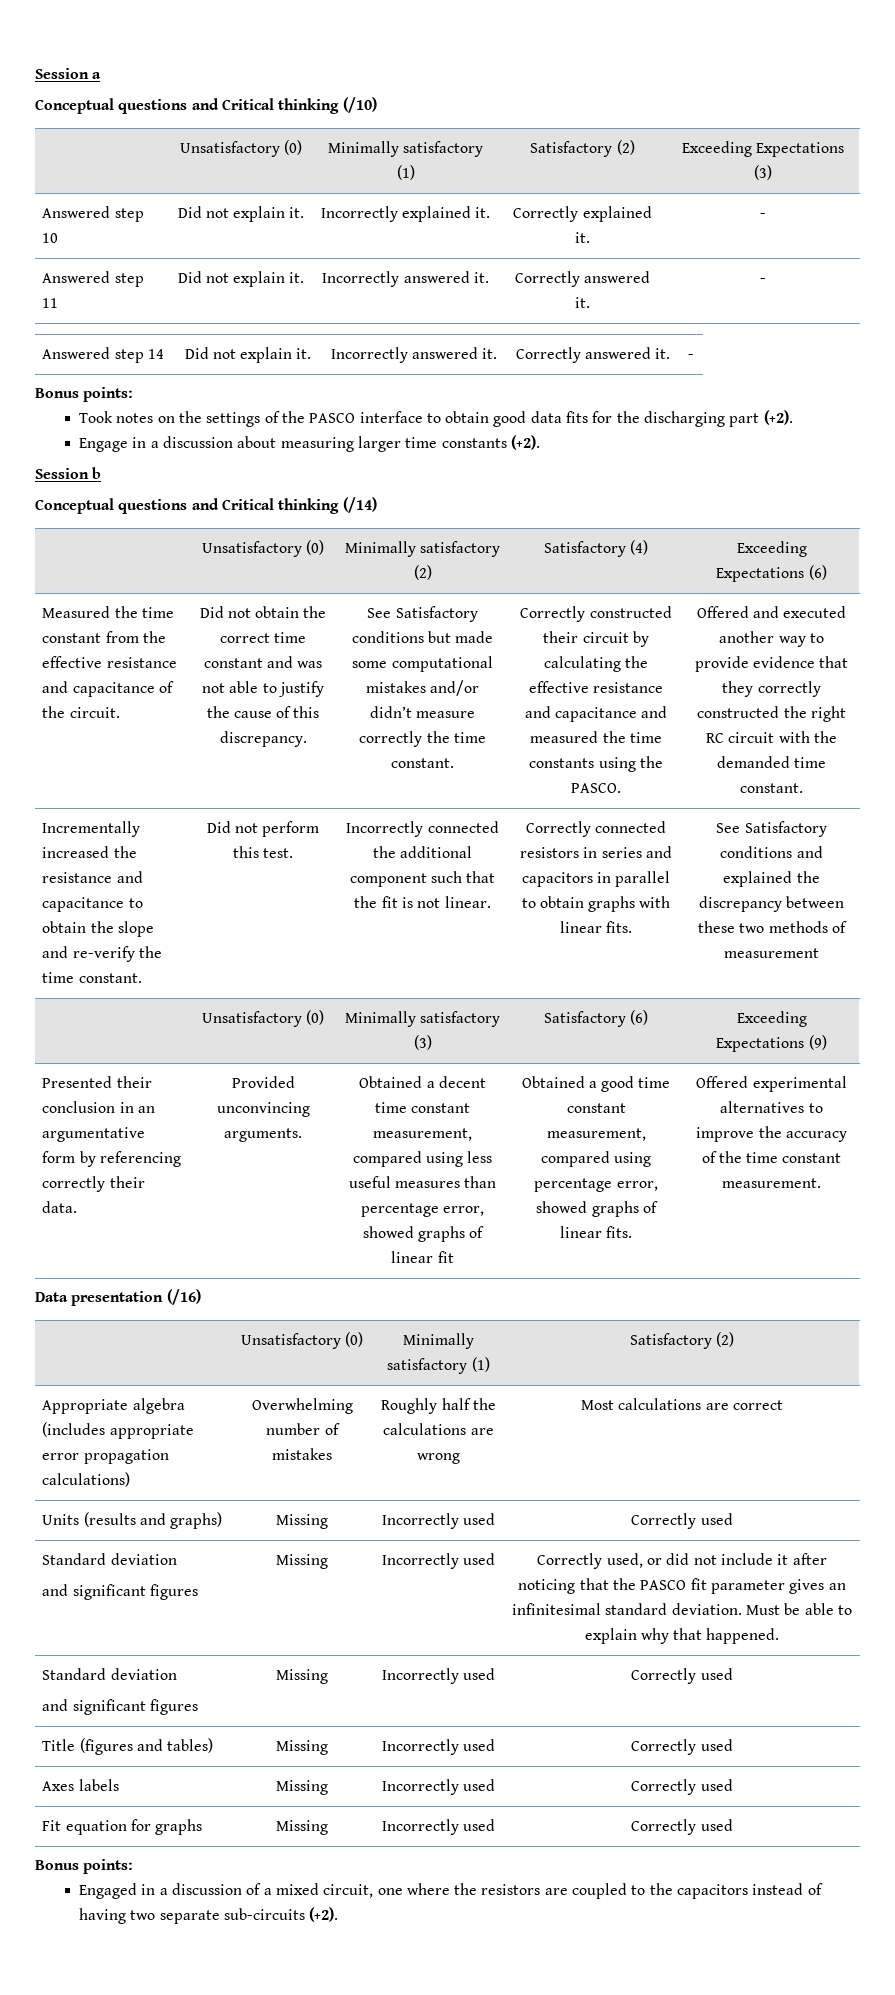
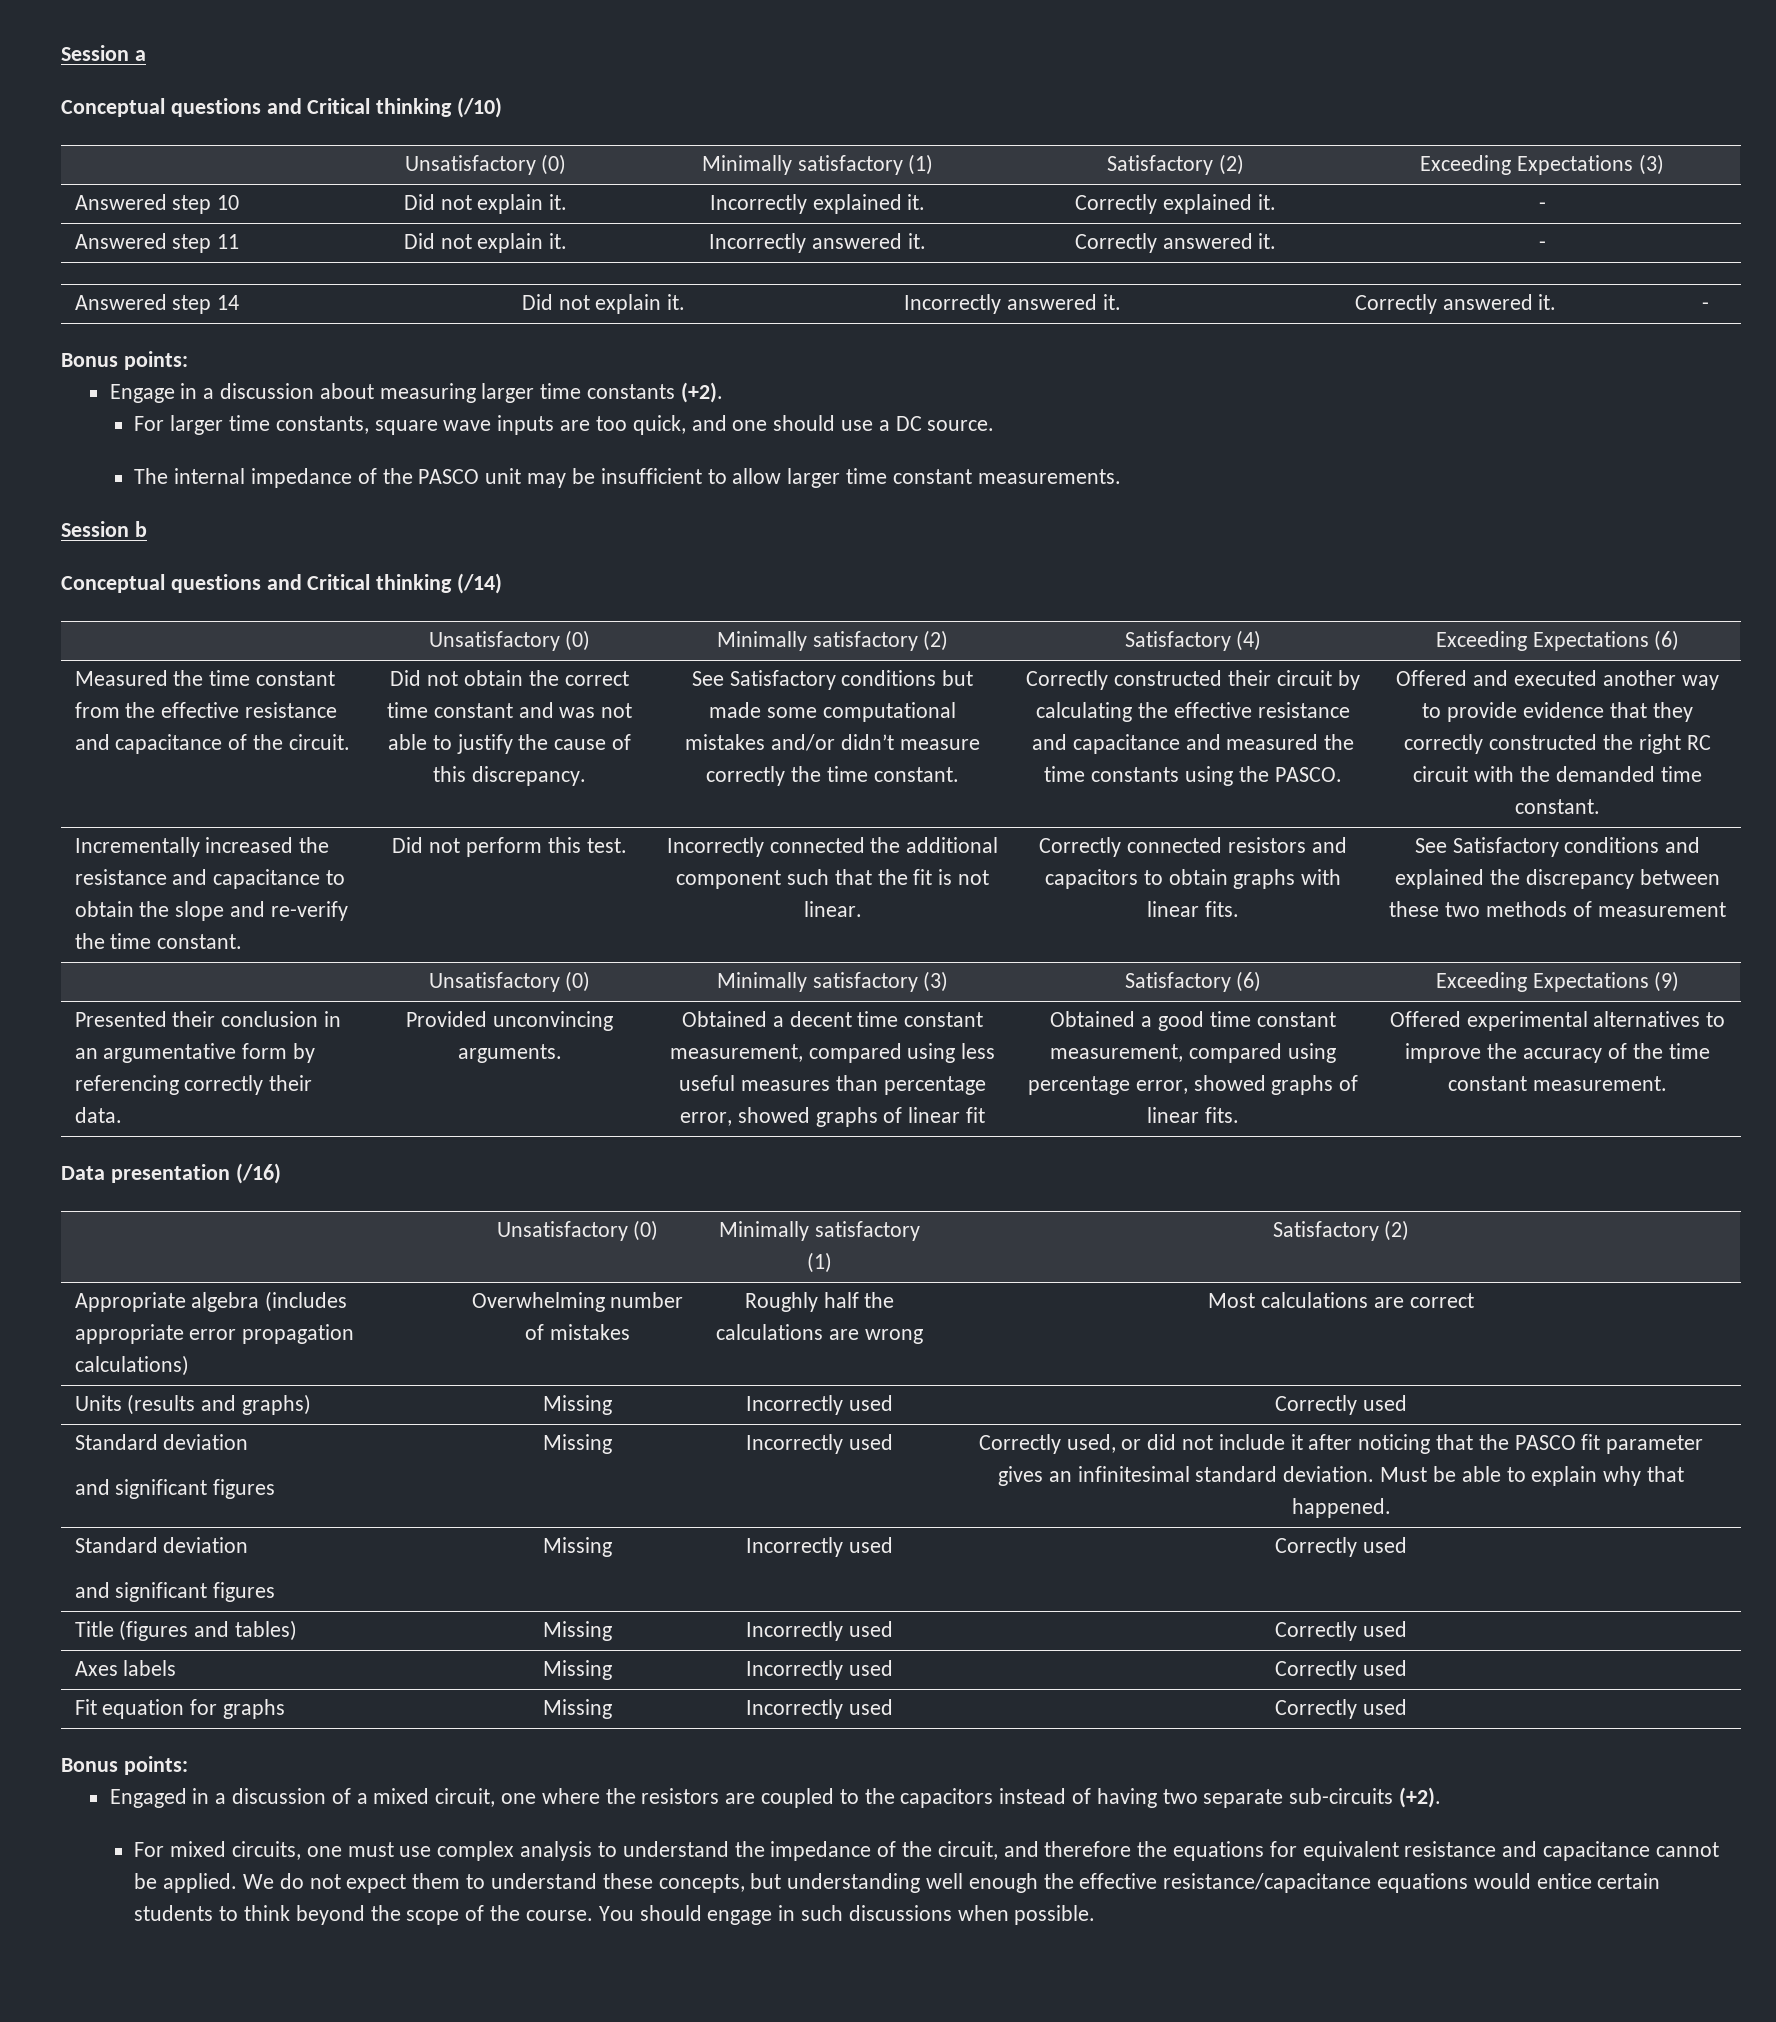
- Took notes on the settings of the PASCO interface to obtain good data fits for the discharging part (+2).
+ For larger time constants, square wave inputs are too quick, and one should use a DC source.
+ The internal impedance of the PASCO unit may be insufficient to allow larger time constant measurements.
- Correctly connected resistors in series and capacitors in parallel to obtain graphs with linear fits.
+ Correctly connected resistors and capacitors to obtain graphs with linear fits.
+ For mixed circuits, one must use complex analysis to understand the impedance of the circuit, and therefore the equations for equivalent resistance and capacitance cannot be applied. We do not expect them to understand these concepts, but understanding well enough the effective resistance/capacitance equations would entice certain students to think beyond the scope of the course. You should engage in such discussions when possible.

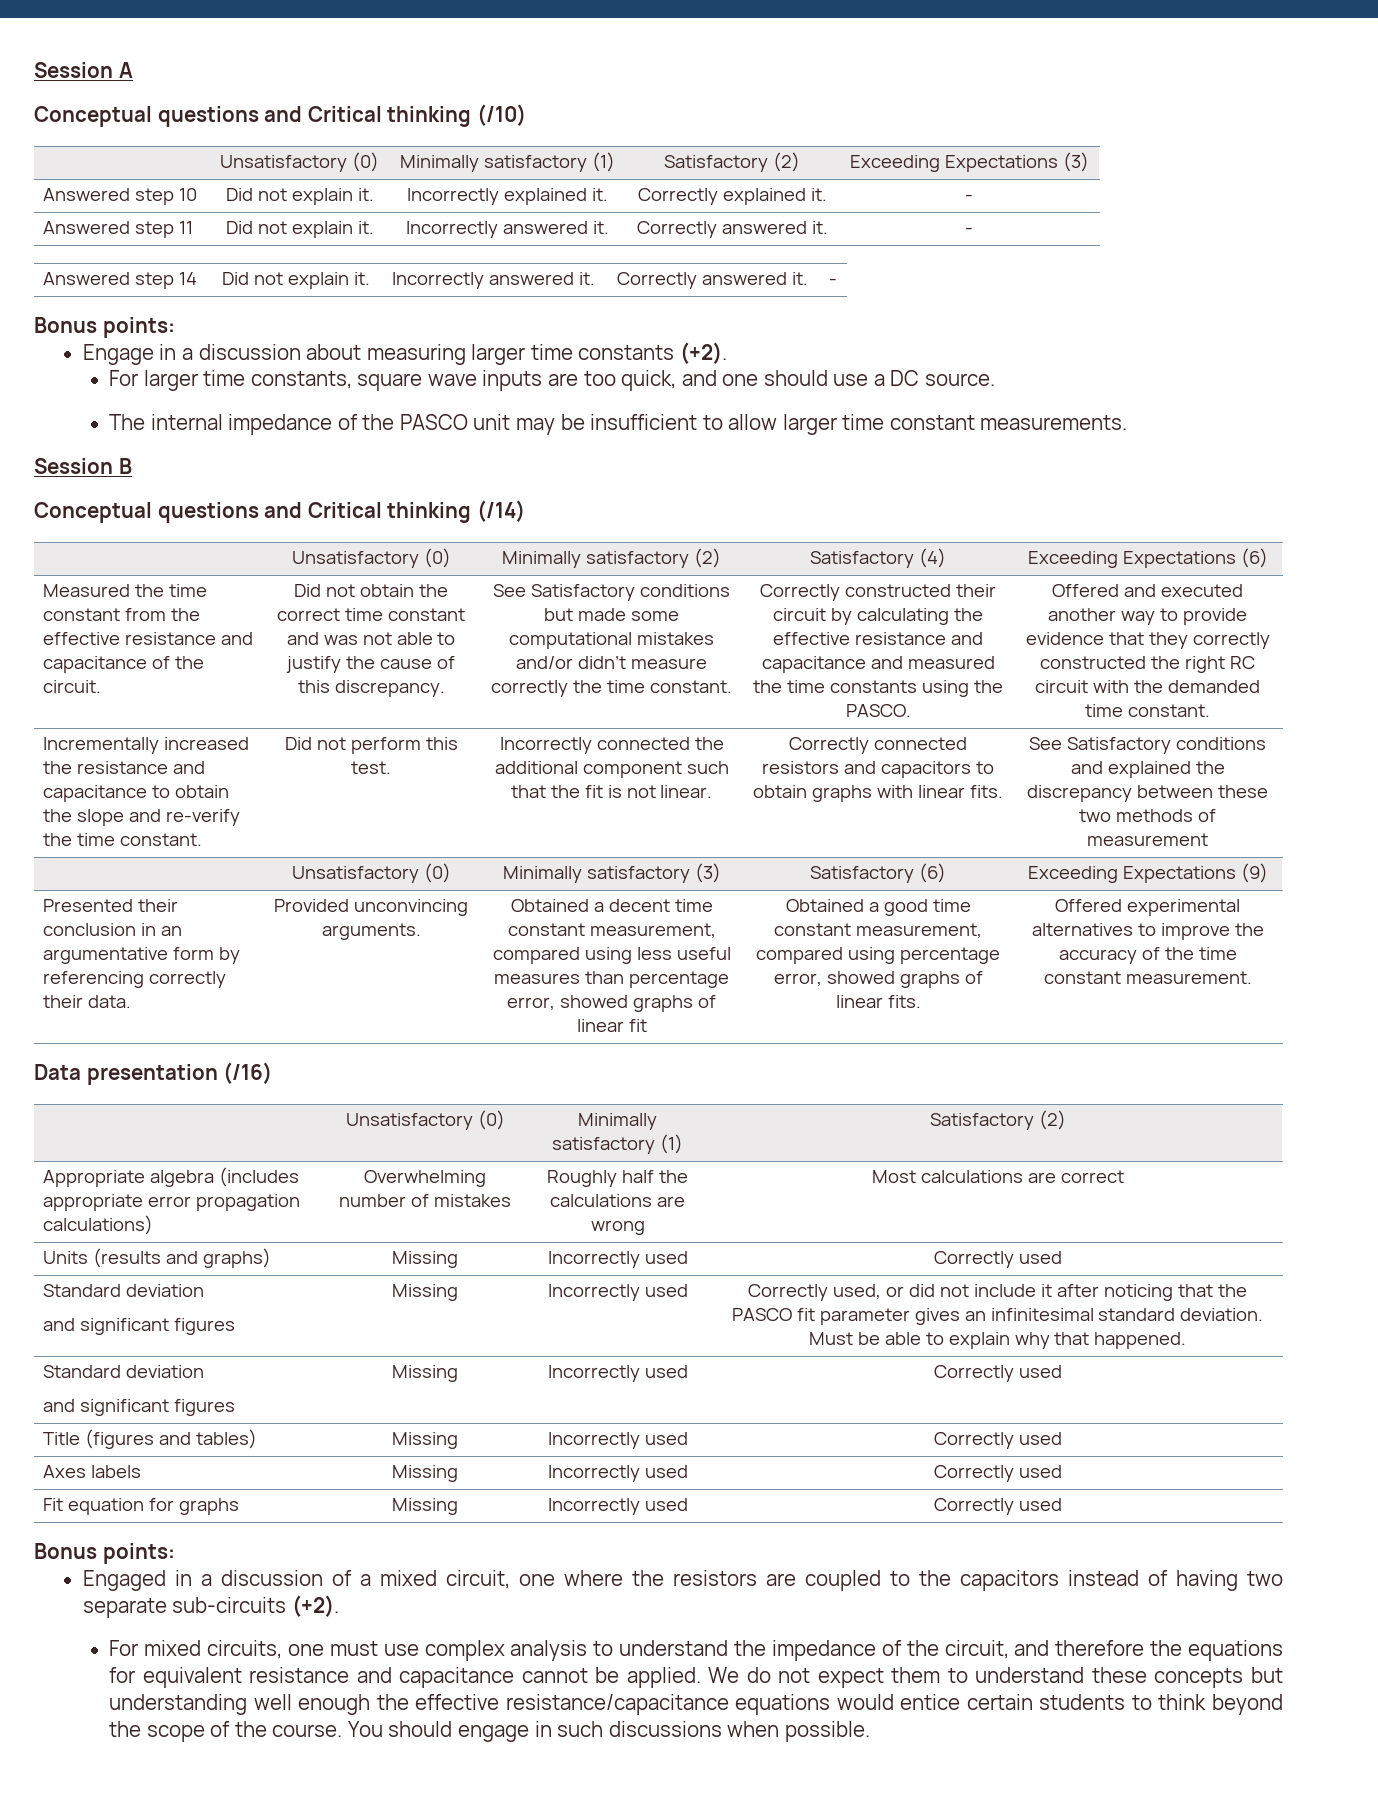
- Session a
+ Session A
- Session b
+ Session B
- We do not expect them to understand these concepts, but understanding well enough the effective resistance/capacitance equations would entice certain students to think beyond the scope of the course.
+ We do not expect them to understand these concepts but understanding well enough the effective resistance/capacitance equations would entice certain students to think beyond the scope of the course.

